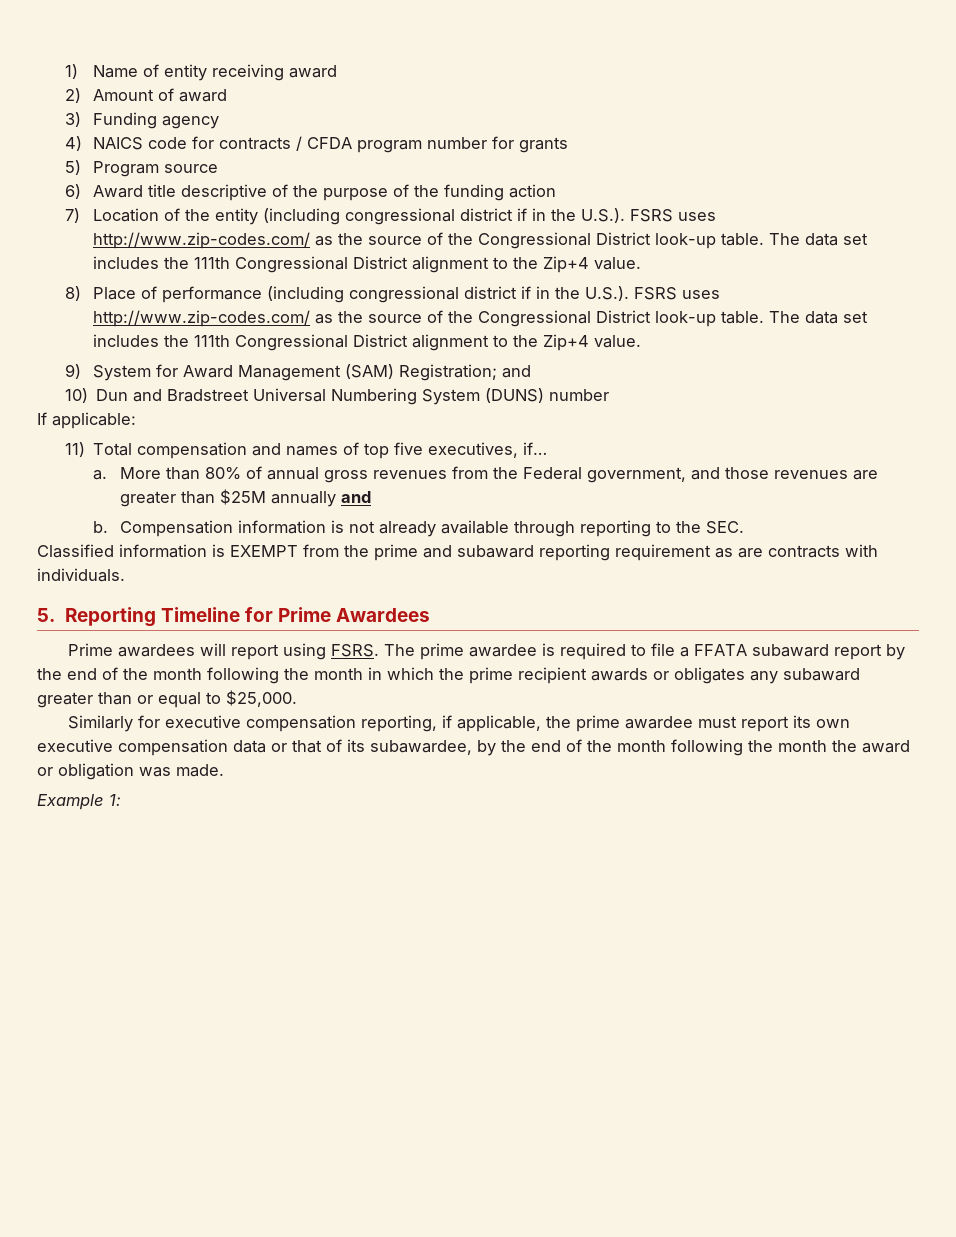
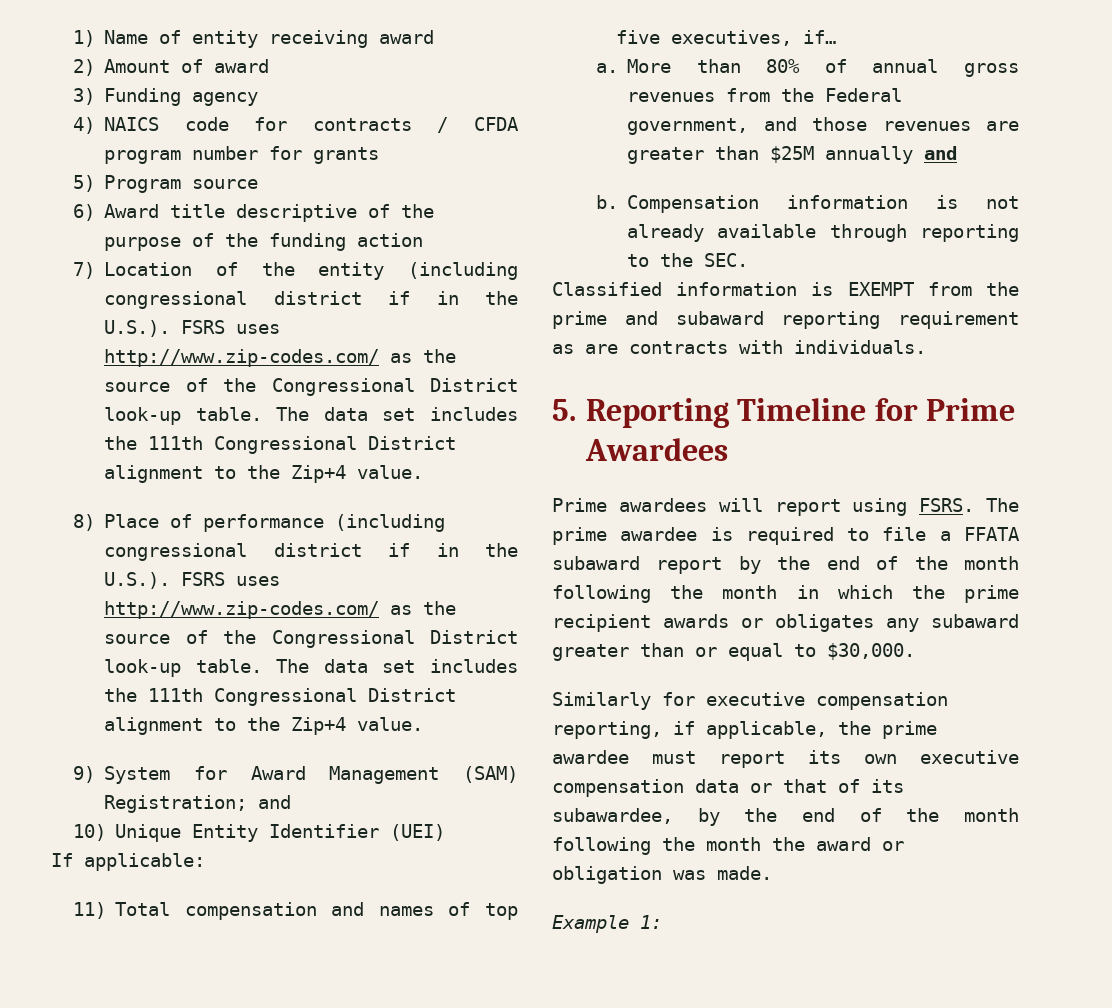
- 10) Dun and Bradstreet Universal Numbering System (DUNS) number
+ 10) Unique Entity Identifier (UEI)
- The prime awardee is required to file a FFATA subaward report by the end of the month following the month in which the prime recipient awards or obligates any subaward greater than or equal to $25,000.
+ The prime awardee is required to file a FFATA subaward report by the end of the month following the month in which the prime recipient awards or obligates any subaward greater than or equal to $30,000.

